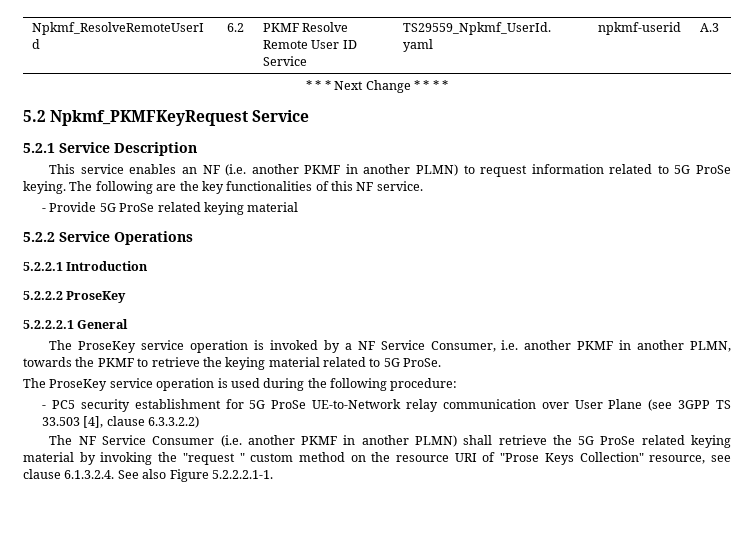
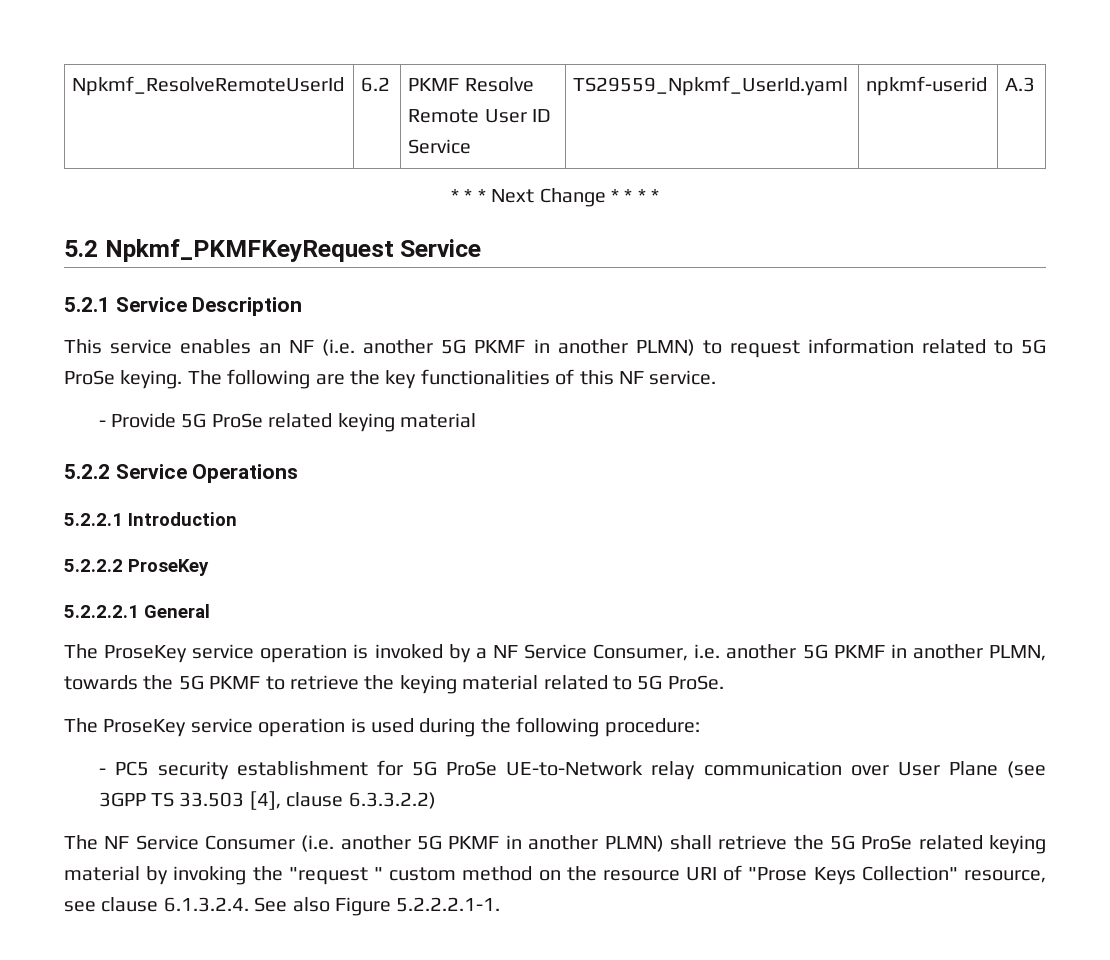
- This service enables an NF (i.e. another PKMF in another PLMN) to request information related to 5G ProSe keying.
+ This service enables an NF (i.e. another 5G PKMF in another PLMN) to request information related to 5G ProSe keying.
- The ProseKey service operation is invoked by a NF Service Consumer, i.e. another PKMF in another PLMN, towards the PKMF to retrieve the keying material related to 5G ProSe.
+ The ProseKey service operation is invoked by a NF Service Consumer, i.e. another 5G PKMF in another PLMN, towards the 5G PKMF to retrieve the keying material related to 5G ProSe.
- The NF Service Consumer (i.e. another PKMF in another PLMN) shall retrieve the 5G ProSe related keying material by invoking the "request " custom method on the resource URI of "Prose Keys Collection" resource, see clause 6.1.3.2.4. See also Figure 5.2.2.2.1-1.
+ The NF Service Consumer (i.e. another 5G PKMF in another PLMN) shall retrieve the 5G ProSe related keying material by invoking the "request " custom method on the resource URI of "Prose Keys Collection" resource, see clause 6.1.3.2.4. See also Figure 5.2.2.2.1-1.

